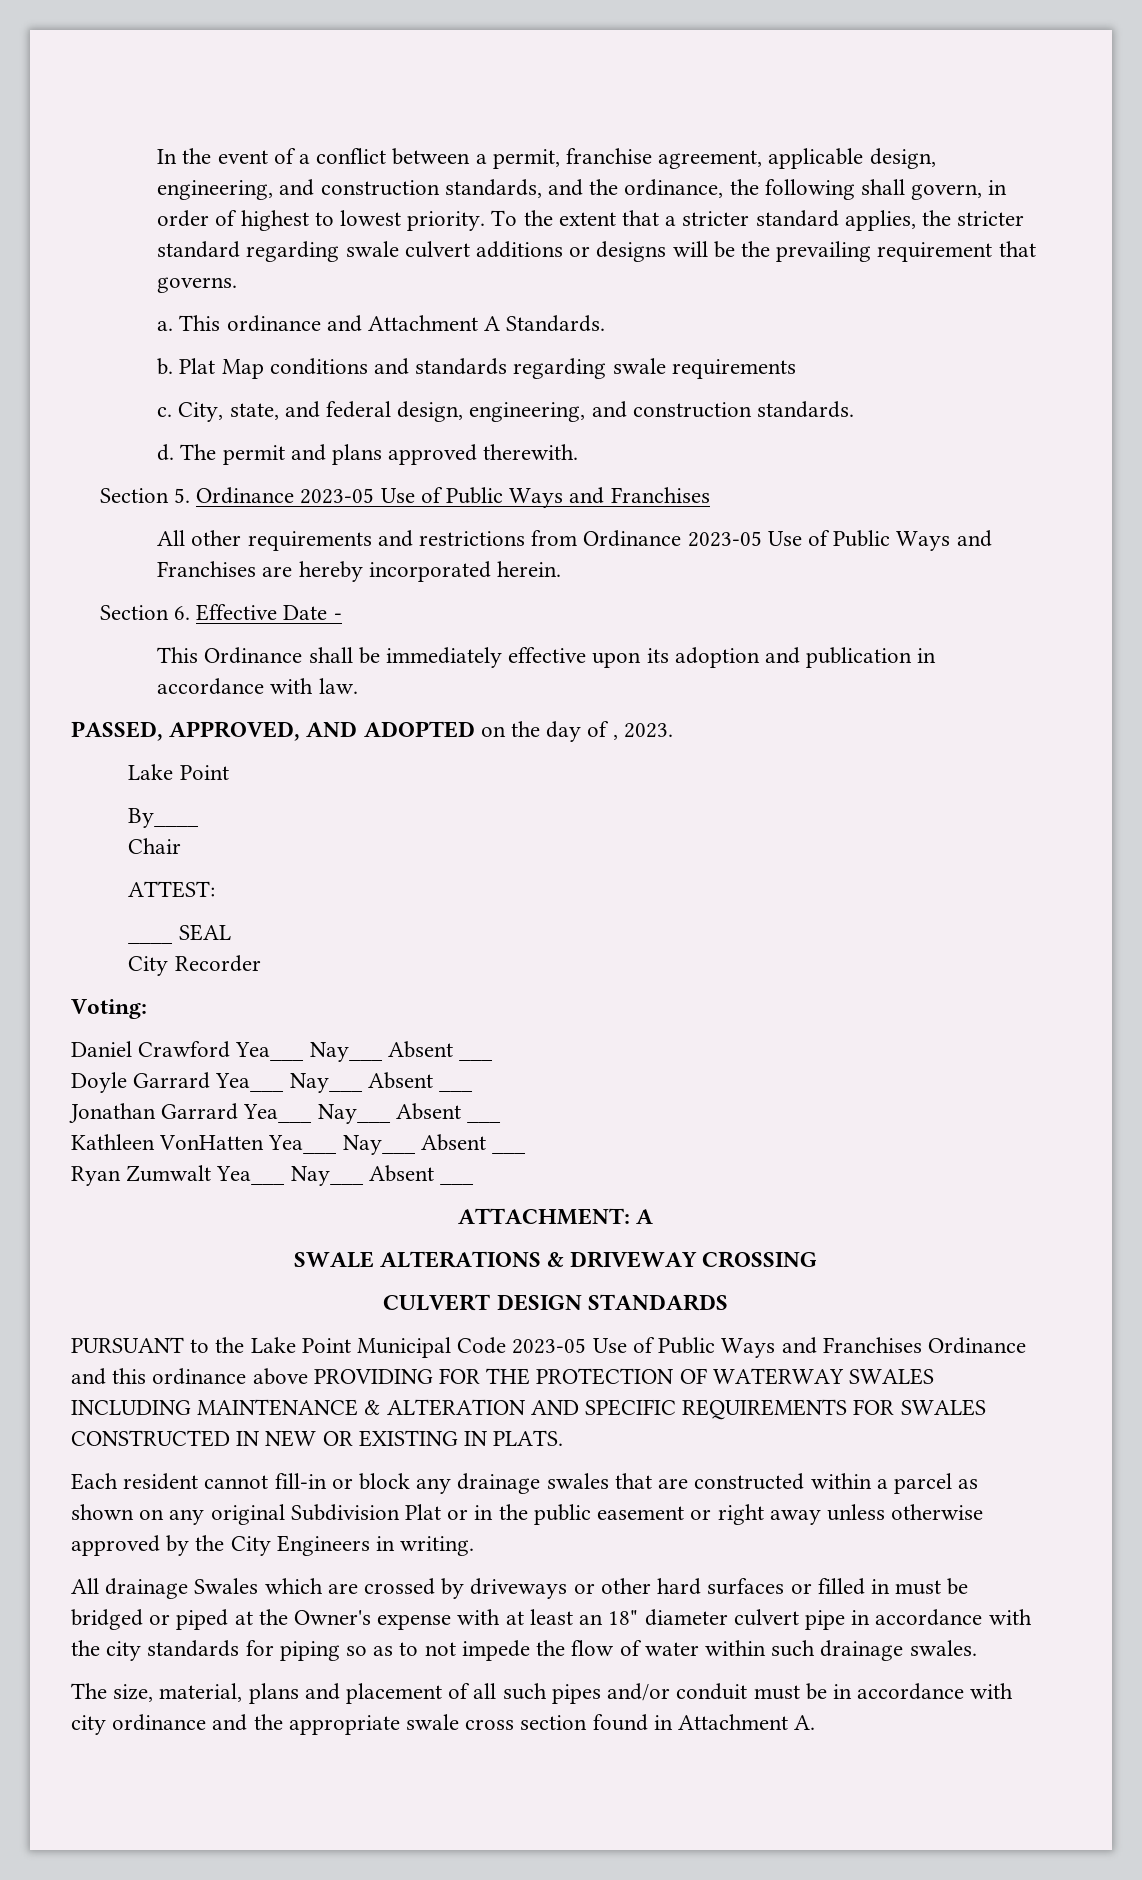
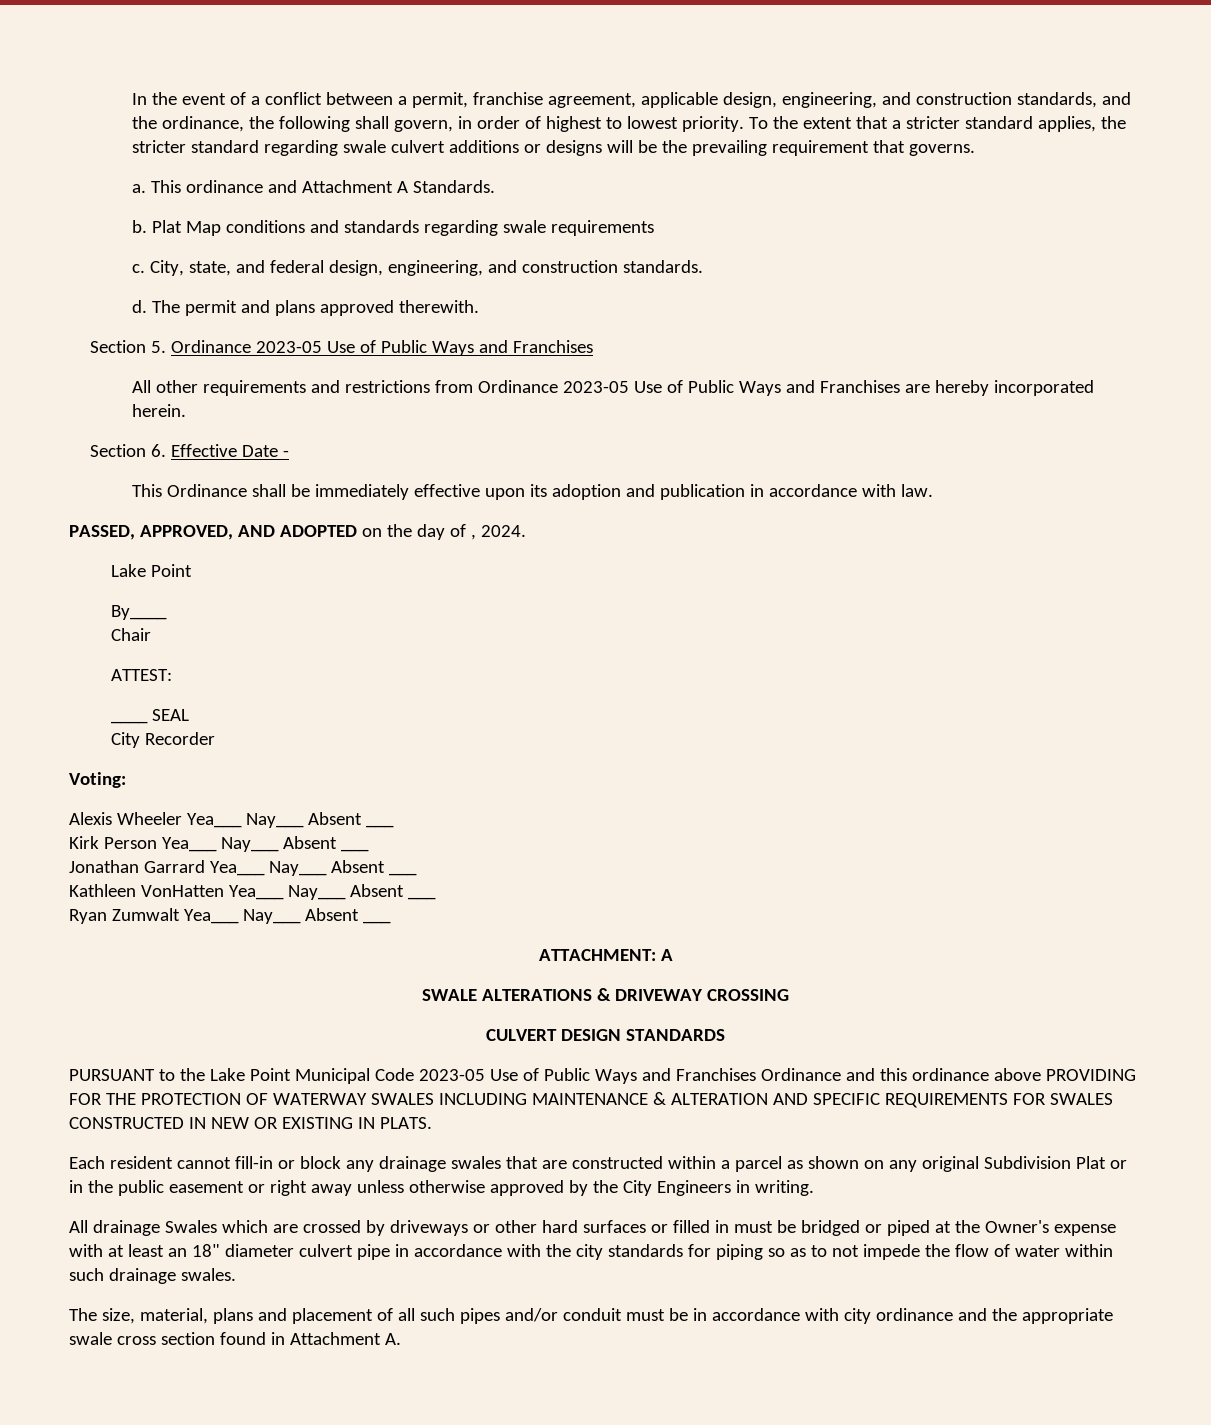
- PASSED, APPROVED, AND ADOPTED on the day of , 2023.
+ PASSED, APPROVED, AND ADOPTED on the day of , 2024.
- Daniel Crawford Yea___ Nay___ Absent ___
- Doyle Garrard Yea___ Nay___ Absent ___
+ Alexis Wheeler Yea___ Nay___ Absent ___
+ Kirk Person Yea___ Nay___ Absent ___

